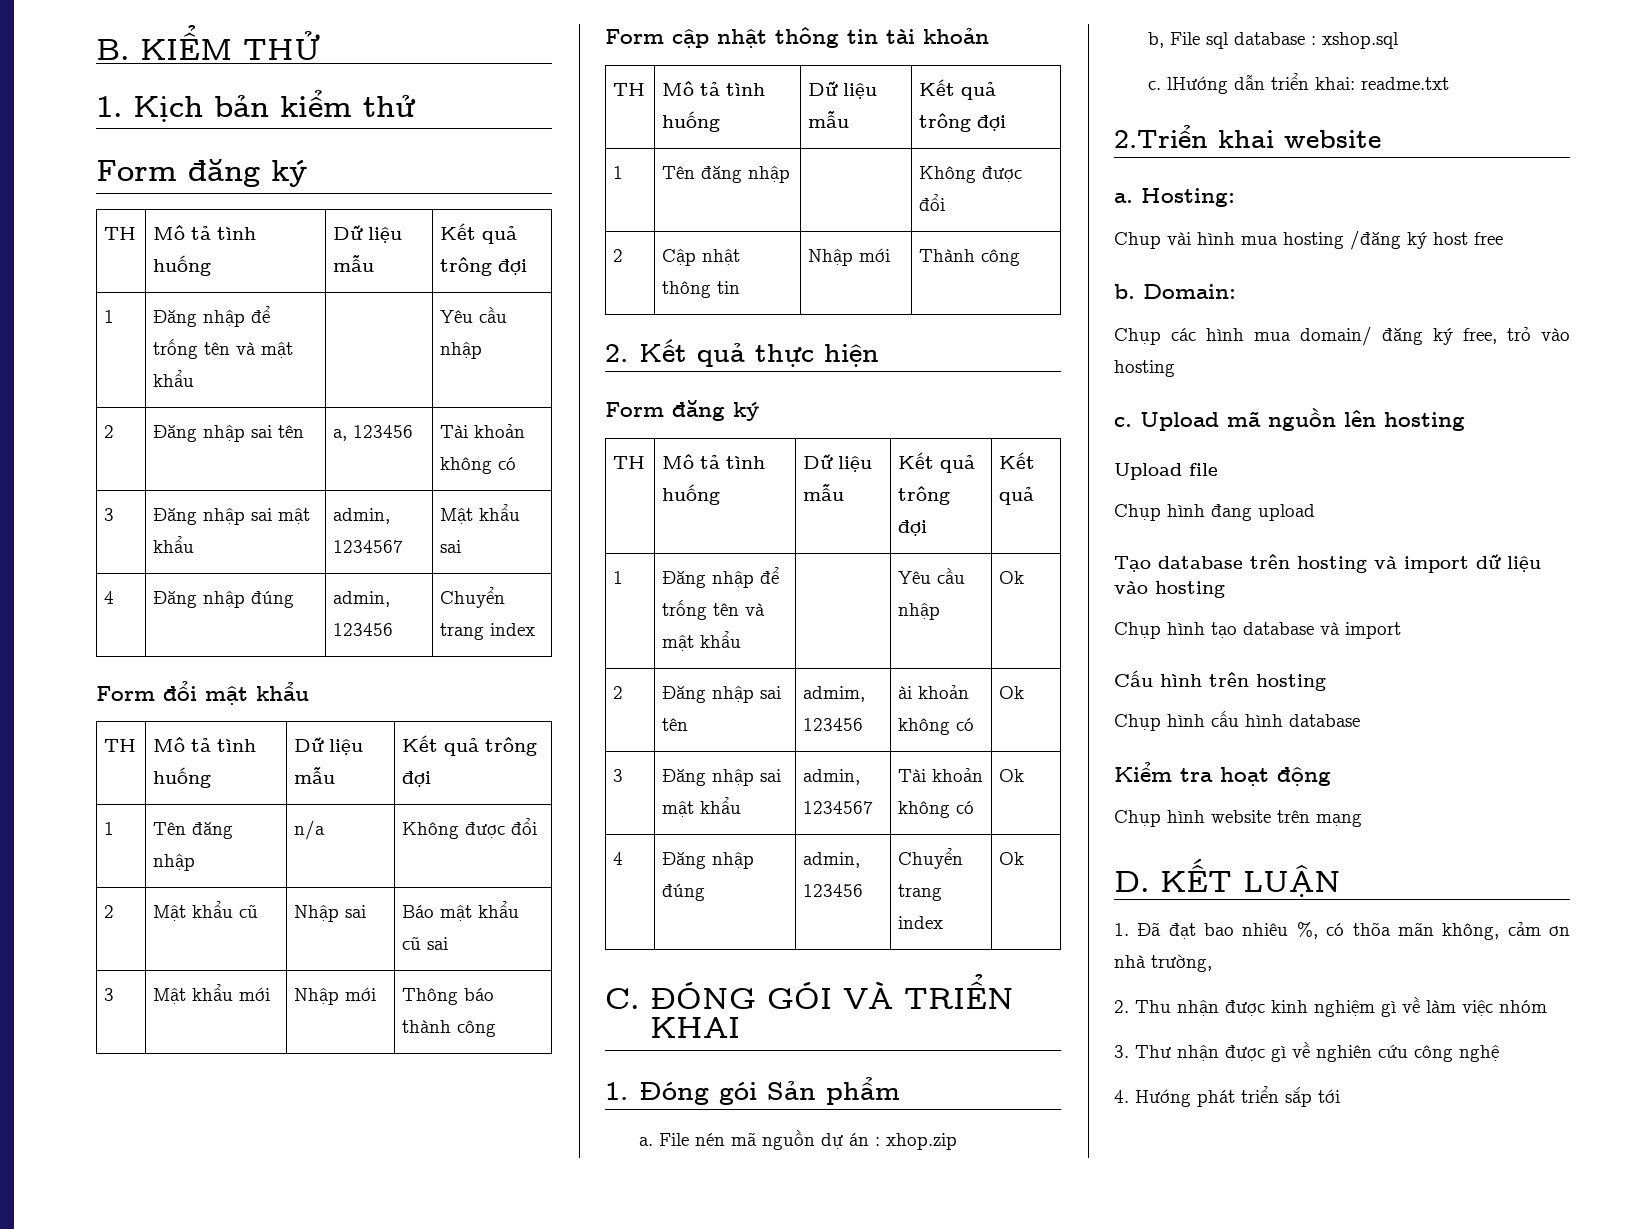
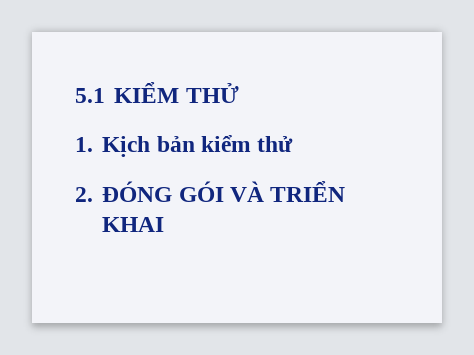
- B. KIỂM THỬ
+ 5.1 KIỂM THỬ
  1. Kịch bản kiểm thử
- Form đăng ký
- TH | Mô tả tình huống | Dữ liệu mẫu | Kết quả trông đợi
- 1 | Đăng nhập để trống tên và mật khẩu | | Yêu cầu nhập
- 2 | Đăng nhập sai tên | a, 123456 | Tài khoản không có
- 3 | Đăng nhập sai mật khẩu | admin, 1234567 | Mật khẩu sai
- 4 | Đăng nhập đúng | admin, 123456 | Chuyển trang index
- Form đổi mật khẩu
- TH | Mô tả tình huống | Dữ liệu mẫu | Kết quả trông đợi
- 1 | Tên đăng nhập | n/a | Không được đổi
- 2 | Mật khẩu cũ | Nhập sai | Báo mật khẩu cũ sai
- 3 | Mật khẩu mới | Nhập mới | Thông báo thành công
- Form cập nhật thông tin tài khoản
- TH | Mô tả tình huống | Dữ liệu mẫu | Kết quả trông đợi
- 1 | Tên đăng nhập | | Không được đổi
- 2 | Cập nhật thông tin | Nhập mới | Thành công
- 2. Kết quả thực hiện
- Form đăng ký
- TH | Mô tả tình huống | Dữ liệu mẫu | Kết quả trông đợi | Kết quả
- 1 | Đăng nhập để trống tên và mật khẩu | | Yêu cầu nhập | Ok
- 2 | Đăng nhập sai tên | admim, 123456 | ài khoản không có | Ok
- 3 | Đăng nhập sai mật khẩu | admin, 1234567 | Tài khoản không có | Ok
- 4 | Đăng nhập đúng | admin, 123456 | Chuyển trang index | Ok
- C. ĐÓNG GÓI VÀ TRIỂN KHAI
+ 2. ĐÓNG GÓI VÀ TRIỂN KHAI
- 1. Đóng gói Sản phẩm
- a. File nén mã nguồn dự án : xhop.zip
- b, File sql database : xshop.sql
- c. lHướng dẫn triển khai: readme.txt
- 2.Triển khai website
- a. Hosting:
- Chup vài hình mua hosting /đăng ký host free
- b. Domain:
- Chụp các hình mua domain/ đăng ký free, trỏ vào hosting
- c. Upload mã nguồn lên hosting
- Upload file
- Chụp hình đang upload
- Tạo database trên hosting và import dữ liệu vào hosting
- Chụp hình tạo database và import
- Cấu hình trên hosting
- Chụp hình cấu hình database
- Kiểm tra hoạt động
- Chụp hình website trên mạng
- D. KẾT LUẬN
- 1. Đã đạt bao nhiêu %, có thõa mãn không, cảm ơn nhà trường,
- 2. Thu nhận được kinh nghiệm gì về làm việc nhóm
- 3. Thư nhận được gì về nghiên cứu công nghệ
- 4. Hướng phát triển sắp tới

